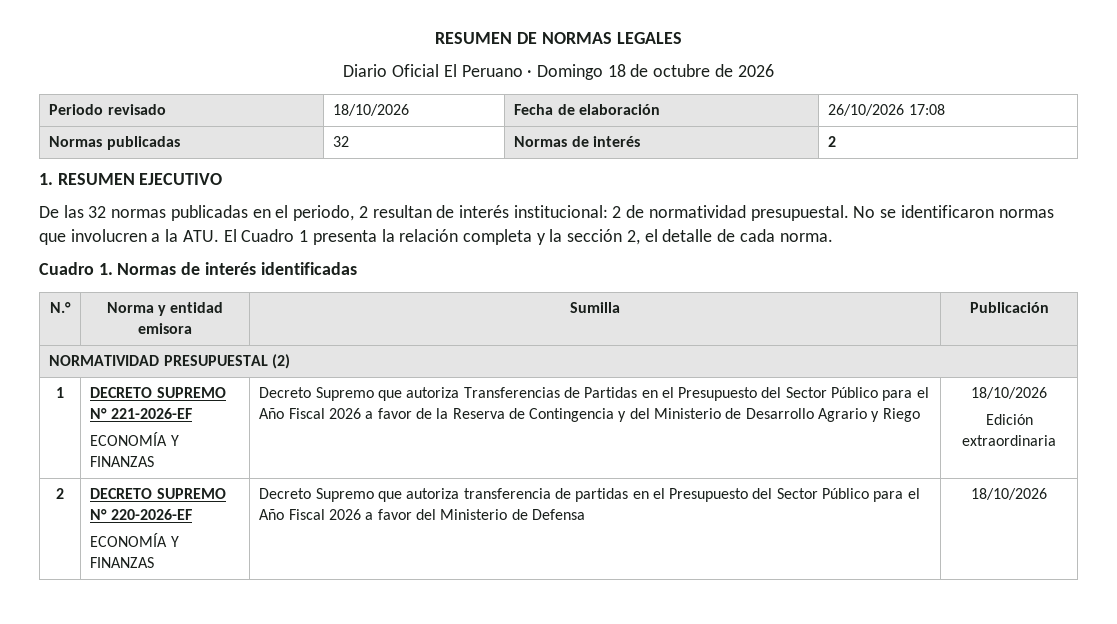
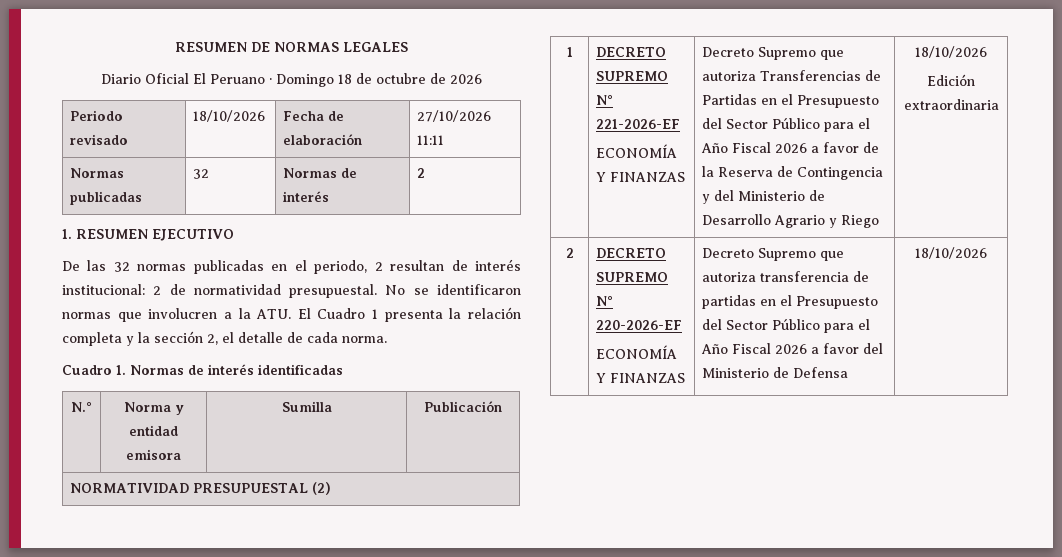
- Periodo revisado | 18/10/2026 | Fecha de elaboración | 26/10/2026 17:08
+ Periodo revisado | 18/10/2026 | Fecha de elaboración | 27/10/2026 11:11

